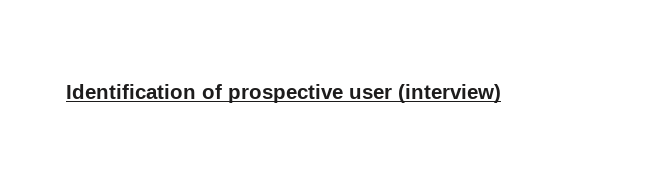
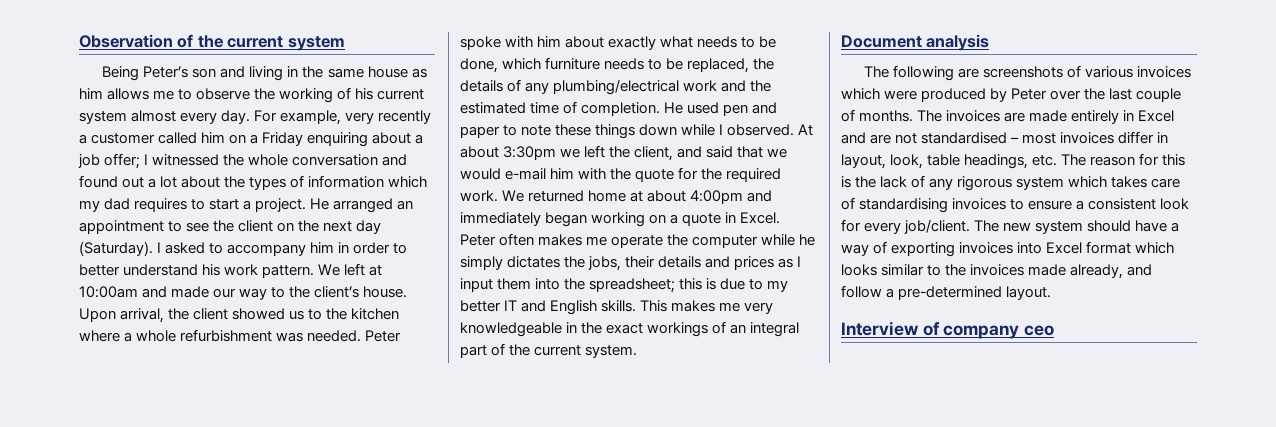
- Identification of prospective user (interview)
+ Observation of the current system
+ Being Peter’s son and living in the same house as him allows me to observe the working of his current system almost every day. For example, very recently a customer called him on a Friday enquiring about a job offer; I witnessed the whole conversation and found out a lot about the types of information which my dad requires to start a project. He arranged an appointment to see the client on the next day (Saturday). I asked to accompany him in order to better understand his work pattern. We left at 10:00am and made our way to the client’s house. Upon arrival, the client showed us to the kitchen where a whole refurbishment was needed. Peter spoke with him about exactly what needs to be done, which furniture needs to be replaced, the details of any plumbing/electrical work and the estimated time of completion. He used pen and paper to note these things down while I observed. At about 3:30pm we left the client, and said that we would e-mail him with the quote for the required work. We returned home at about 4:00pm and immediately began working on a quote in Excel. Peter often makes me operate the computer while he simply dictates the jobs, their details and prices as I input them into the spreadsheet; this is due to my better IT and English skills. This makes me very knowledgeable in the exact workings of an integral part of the current system.
+ Document analysis
+ The following are screenshots of various invoices which were produced by Peter over the last couple of months. The invoices are made entirely in Excel and are not standardised – most invoices differ in layout, look, table headings, etc. The reason for this is the lack of any rigorous system which takes care of standardising invoices to ensure a consistent look for every job/client. The new system should have a way of exporting invoices into Excel format which looks similar to the invoices made already, and follow a pre-determined layout.
+ Interview of company ceo

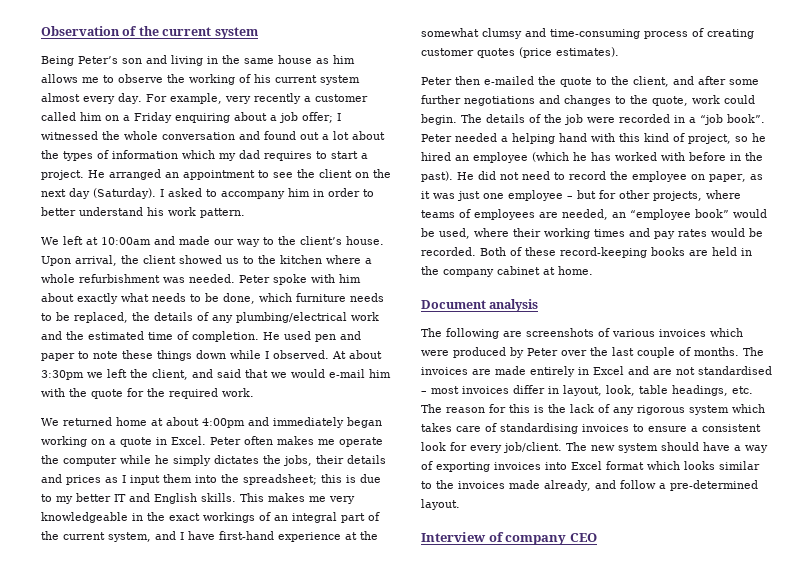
- I asked to accompany him in order to better understand his work pattern. We left at 10:00am and made our way to the client’s house.
+ I asked to accompany him in order to better understand his work pattern.
+ We left at 10:00am and made our way to the client’s house.
- At about 3:30pm we left the client, and said that we would e-mail him with the quote for the required work. We returned home at about 4:00pm and immediately began working on a quote in Excel.
+ At about 3:30pm we left the client, and said that we would e-mail him with the quote for the required work.
+ We returned home at about 4:00pm and immediately began working on a quote in Excel.
- This makes me very knowledgeable in the exact workings of an integral part of the current system.
+ This makes me very knowledgeable in the exact workings of an integral part of the current system, and I have first-hand experience at the somewhat clumsy and time-consuming process of creating customer quotes (price estimates).
+ Peter then e-mailed the quote to the client, and after some further negotiations and changes to the quote, work could begin. The details of the job were recorded in a “job book”. Peter needed a helping hand with this kind of project, so he hired an employee (which he has worked with before in the past). He did not need to record the employee on paper, as it was just one employee – but for other projects, where teams of employees are needed, an “employee book” would be used, where their working times and pay rates would be recorded. Both of these record-keeping books are held in the company cabinet at home.
- Interview of company ceo
+ Interview of company CEO

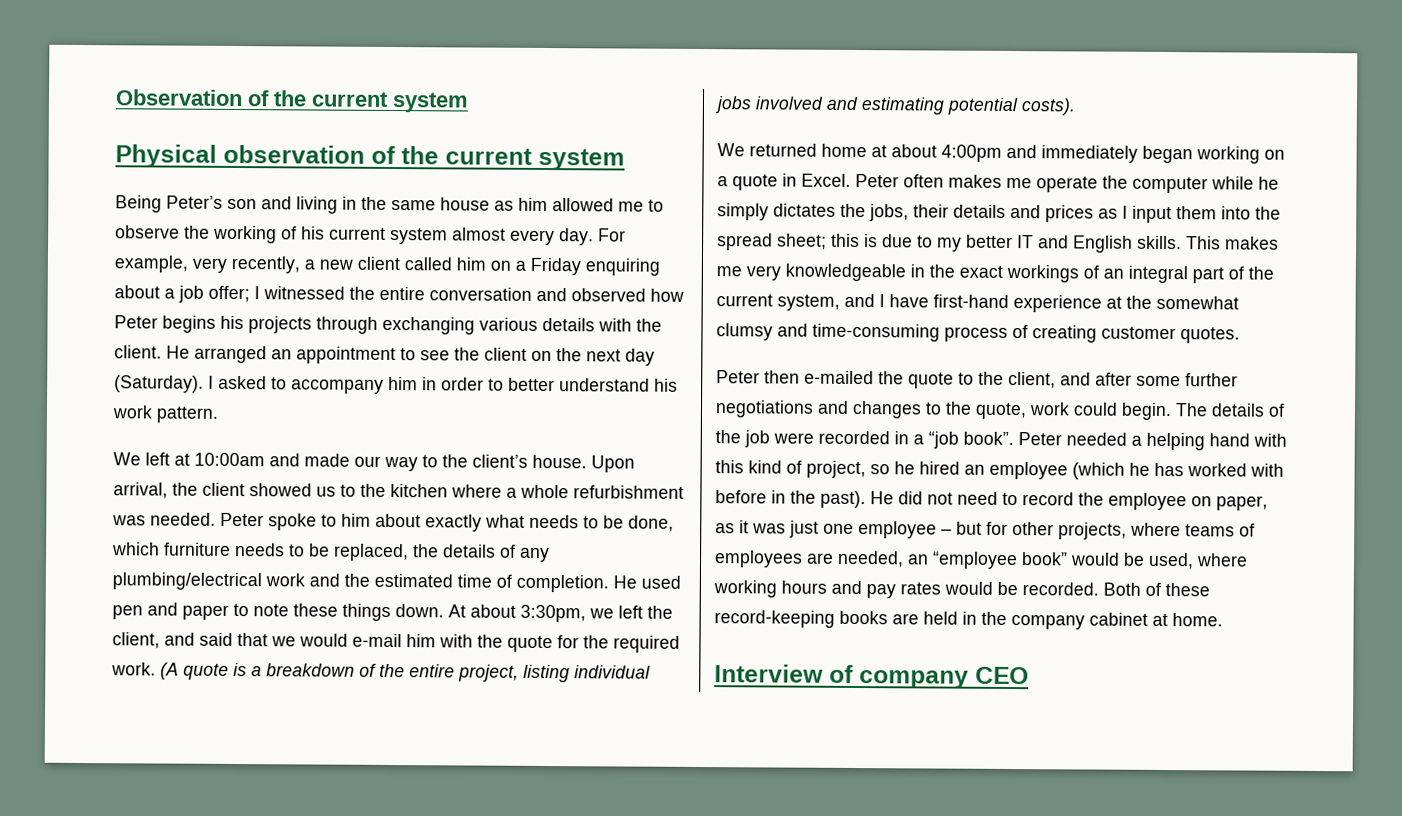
+ Physical observation of the current system
- Being Peter’s son and living in the same house as him allows me to observe the working of his current system almost every day.
+ Being Peter’s son and living in the same house as him allowed me to observe the working of his current system almost every day.
- For example, very recently a customer called him on a Friday enquiring about a job offer; I witnessed the whole conversation and found out a lot about the types of information which my dad requires to start a project.
+ For example, very recently, a new client called him on a Friday enquiring about a job offer; I witnessed the entire conversation and observed how Peter begins his projects through exchanging various details with the client.
- Peter spoke with him about exactly what needs to be done, which furniture needs to be replaced, the details of any plumbing/electrical work and the estimated time of completion.
+ Peter spoke to him about exactly what needs to be done, which furniture needs to be replaced, the details of any plumbing/electrical work and the estimated time of completion.
- He used pen and paper to note these things down while I observed.
+ He used pen and paper to note these things down.
- At about 3:30pm we left the client, and said that we would e-mail him with the quote for the required work.
+ At about 3:30pm, we left the client, and said that we would e-mail him with the quote for the required work. (A quote is a breakdown of the entire project, listing individual jobs involved and estimating potential costs).
- Peter often makes me operate the computer while he simply dictates the jobs, their details and prices as I input them into the spreadsheet; this is due to my better IT and English skills.
+ Peter often makes me operate the computer while he simply dictates the jobs, their details and prices as I input them into the spread sheet; this is due to my better IT and English skills.
- This makes me very knowledgeable in the exact workings of an integral part of the current system, and I have first-hand experience at the somewhat clumsy and time-consuming process of creating customer quotes (price estimates).
+ This makes me very knowledgeable in the exact workings of an integral part of the current system, and I have first-hand experience at the somewhat clumsy and time-consuming process of creating customer quotes.
- He did not need to record the employee on paper, as it was just one employee – but for other projects, where teams of employees are needed, an “employee book” would be used, where their working times and pay rates would be recorded.
+ He did not need to record the employee on paper, as it was just one employee – but for other projects, where teams of employees are needed, an “employee book” would be used, where working hours and pay rates would be recorded.
- Document analysis
- The following are screenshots of various invoices which were produced by Peter over the last couple of months. The invoices are made entirely in Excel and are not standardised – most invoices differ in layout, look, table headings, etc. The reason for this is the lack of any rigorous system which takes care of standardising invoices to ensure a consistent look for every job/client. The new system should have a way of exporting invoices into Excel format which looks similar to the invoices made already, and follow a pre-determined layout.

